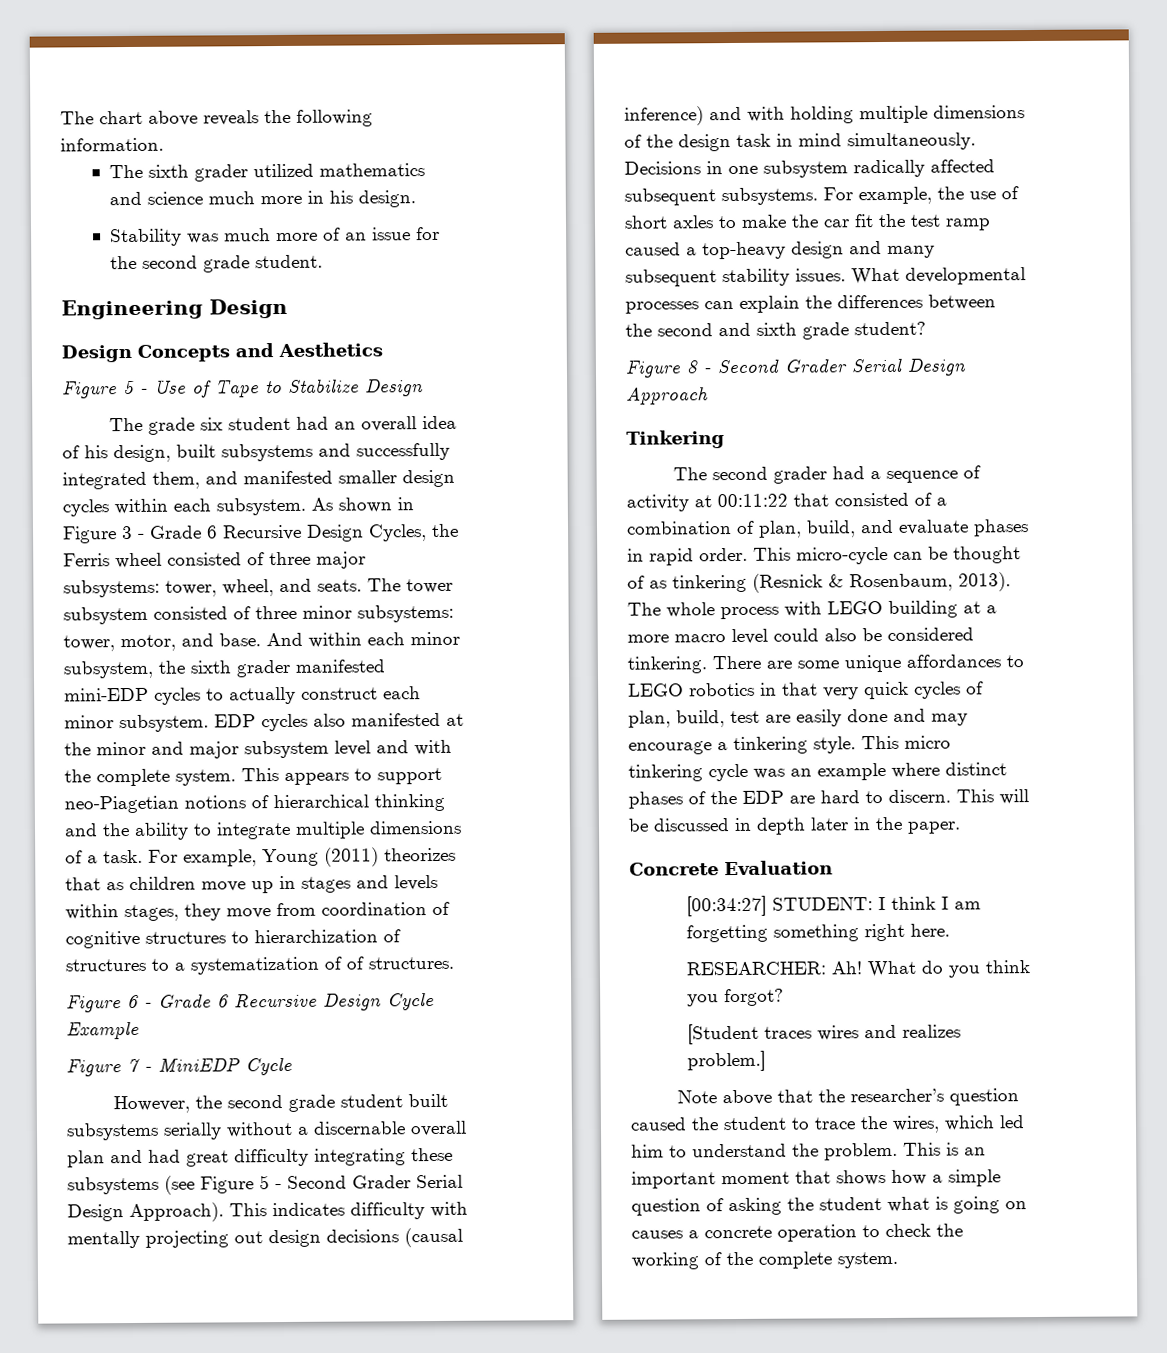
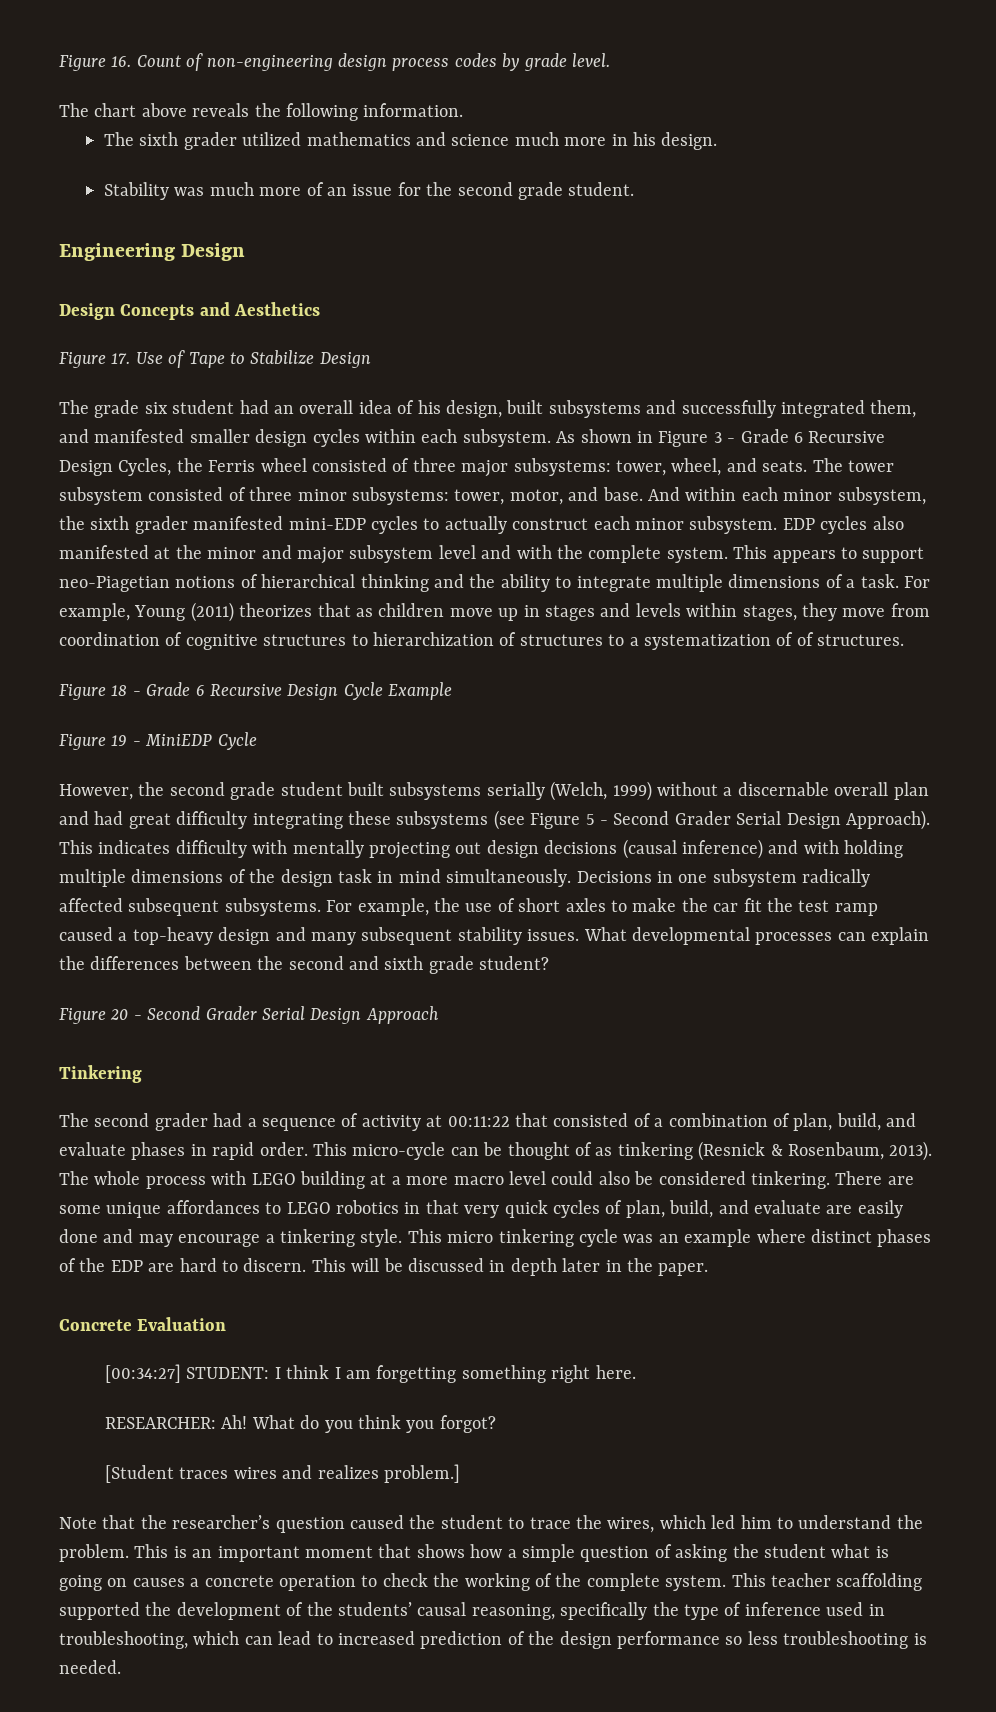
+ Figure 16. Count of non-engineering design process codes by grade level.
- Figure 5 - Use of Tape to Stabilize Design
+ Figure 17. Use of Tape to Stabilize Design
- Figure 6 - Grade 6 Recursive Design Cycle Example
+ Figure 18 - Grade 6 Recursive Design Cycle Example
- Figure 7 - MiniEDP Cycle
+ Figure 19 - MiniEDP Cycle
- However, the second grade student built subsystems serially without a discernable overall plan and had great difficulty integrating these subsystems (see Figure 5 - Second Grader Serial Design Approach).
+ However, the second grade student built subsystems serially (Welch, 1999) without a discernable overall plan and had great difficulty integrating these subsystems (see Figure 5 - Second Grader Serial Design Approach).
- Figure 8 - Second Grader Serial Design Approach
+ Figure 20 - Second Grader Serial Design Approach
- There are some unique affordances to LEGO robotics in that very quick cycles of plan, build, test are easily done and may encourage a tinkering style.
+ There are some unique affordances to LEGO robotics in that very quick cycles of plan, build, and evaluate are easily done and may encourage a tinkering style.
- Note above that the researcher’s question caused the student to trace the wires, which led him to understand the problem.
+ Note that the researcher’s question caused the student to trace the wires, which led him to understand the problem.
+ This teacher scaffolding supported the development of the students’ causal reasoning, specifically the type of inference used in troubleshooting, which can lead to increased prediction of the design performance so less troubleshooting is needed.

